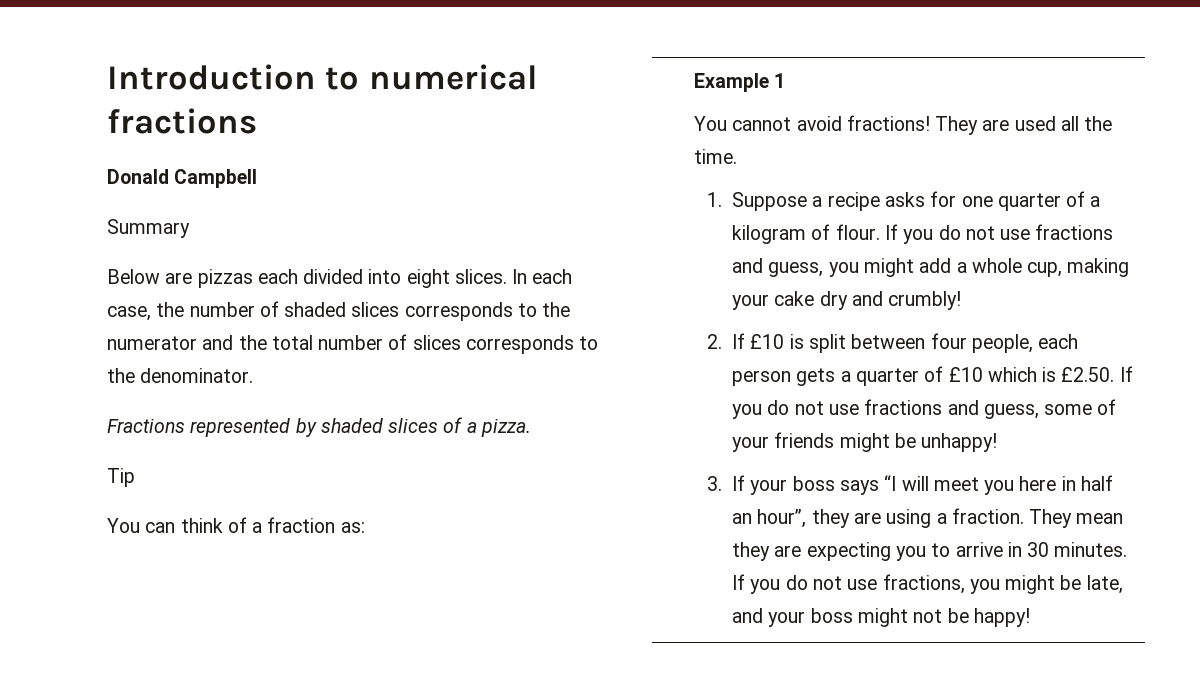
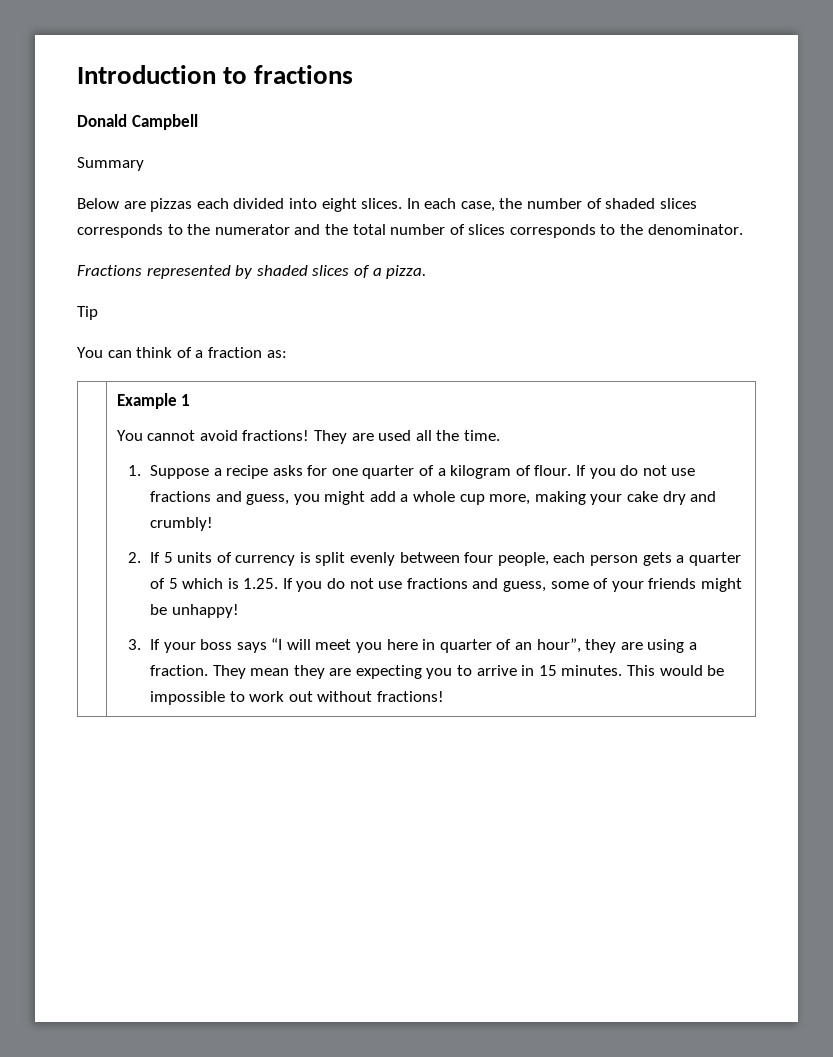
- Introduction to numerical fractions
+ Introduction to fractions
- If you do not use fractions and guess, you might add a whole cup, making your cake dry and crumbly!
+ If you do not use fractions and guess, you might add a whole cup more, making your cake dry and crumbly!
- 2. If £10 is split between four people, each person gets a quarter of £10 which is £2.50. If you do not use fractions and guess, some of your friends might be unhappy!
+ 2. If 5 units of currency is split evenly between four people, each person gets a quarter of 5 which is 1.25. If you do not use fractions and guess, some of your friends might be unhappy!
- 3. If your boss says “I will meet you here in half an hour”, they are using a fraction.
+ 3. If your boss says “I will meet you here in quarter of an hour”, they are using a fraction.
- They mean they are expecting you to arrive in 30 minutes. If you do not use fractions, you might be late, and your boss might not be happy!
+ They mean they are expecting you to arrive in 15 minutes. This would be impossible to work out without fractions!

